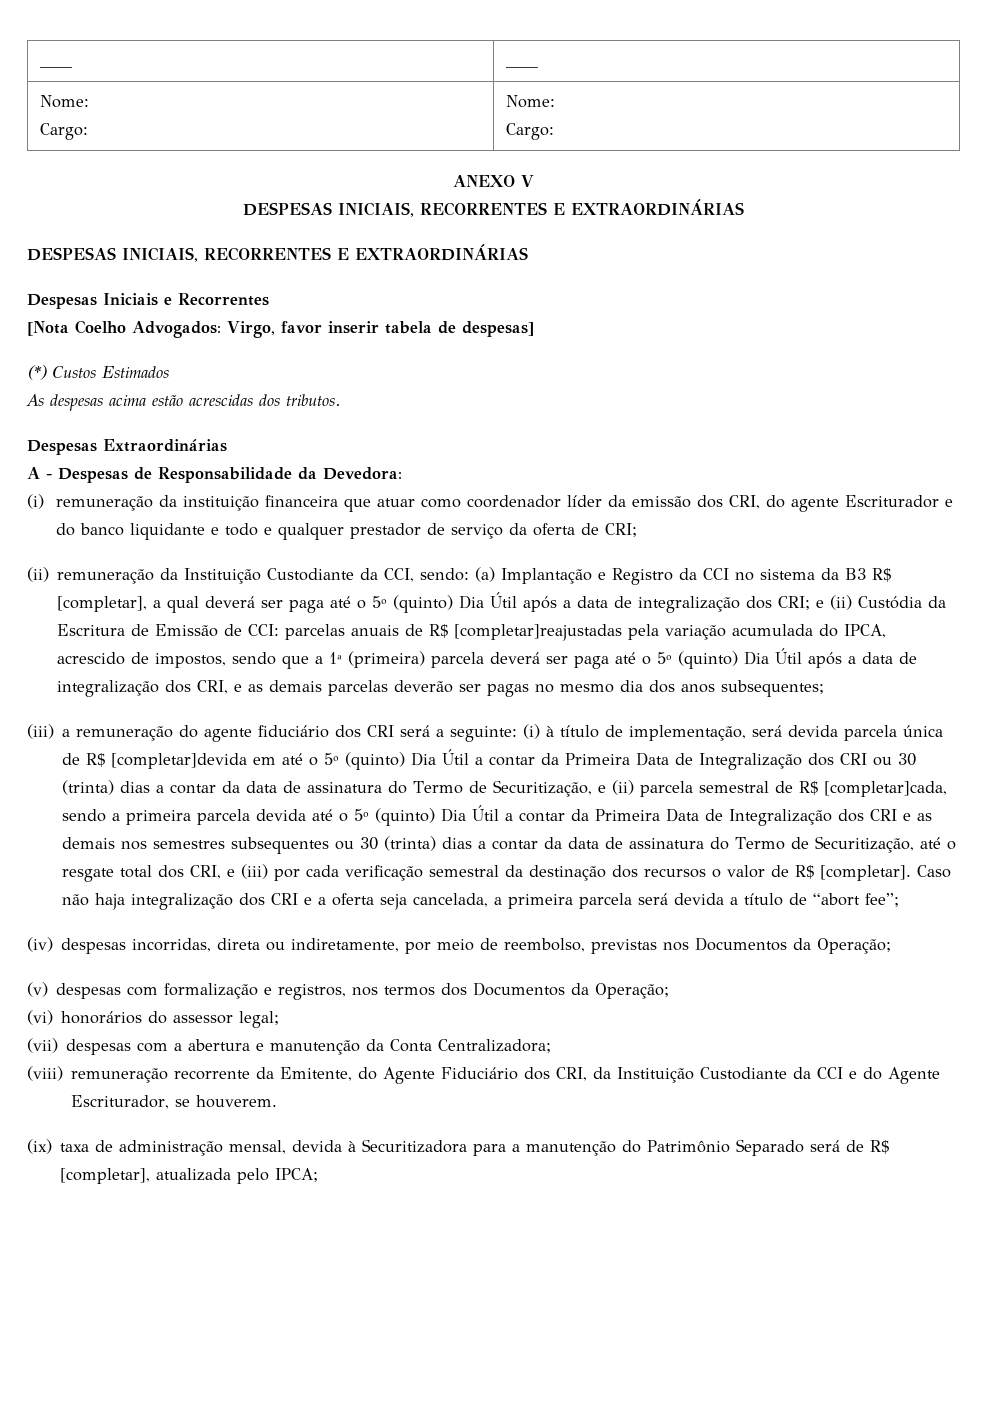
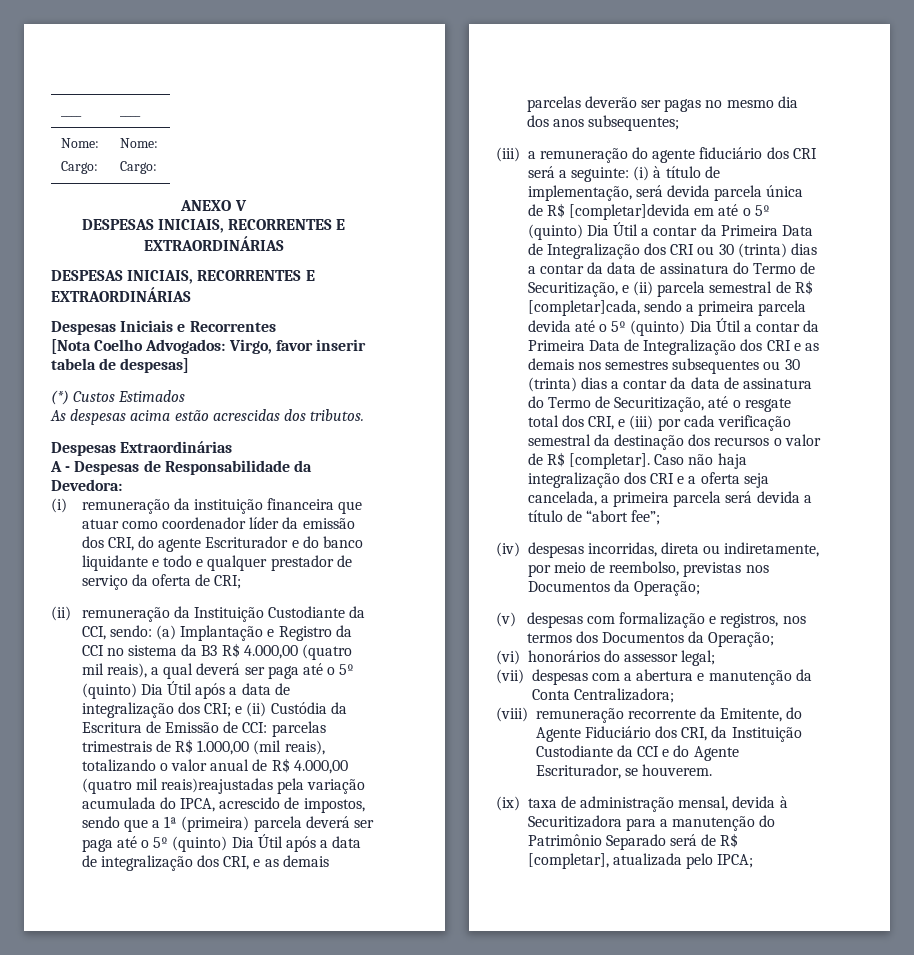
- (a) Implantação e Registro da CCI no sistema da B3 R$ [completar], a qual deverá ser paga até o 5º (quinto) Dia Útil após a data de integralização dos CRI;
+ (a) Implantação e Registro da CCI no sistema da B3 R$ 4.000,00 (quatro mil reais), a qual deverá ser paga até o 5º (quinto) Dia Útil após a data de integralização dos CRI;
- parcelas anuais de R$ [completar]reajustadas pela variação acumulada do IPCA, acrescido de impostos, sendo que a 1ª (primeira) parcela deverá ser paga até o 5º (quinto) Dia Útil após a data de integralização dos CRI, e as demais parcelas deverão ser pagas no mesmo dia dos anos subsequentes;
+ parcelas trimestrais de R$ 1.000,00 (mil reais), totalizando o valor anual de R$ 4.000,00 (quatro mil reais)reajustadas pela variação acumulada do IPCA, acrescido de impostos, sendo que a 1ª (primeira) parcela deverá ser paga até o 5º (quinto) Dia Útil após a data de integralização dos CRI, e as demais parcelas deverão ser pagas no mesmo dia dos anos subsequentes;

